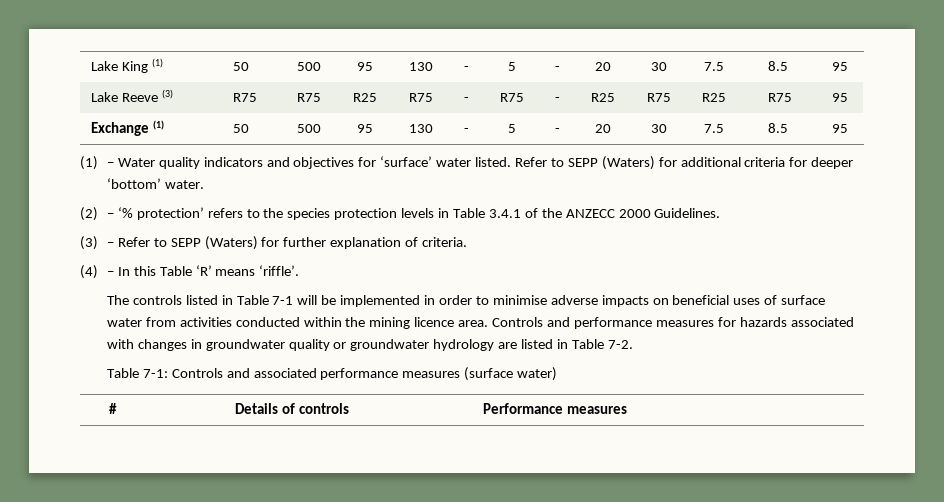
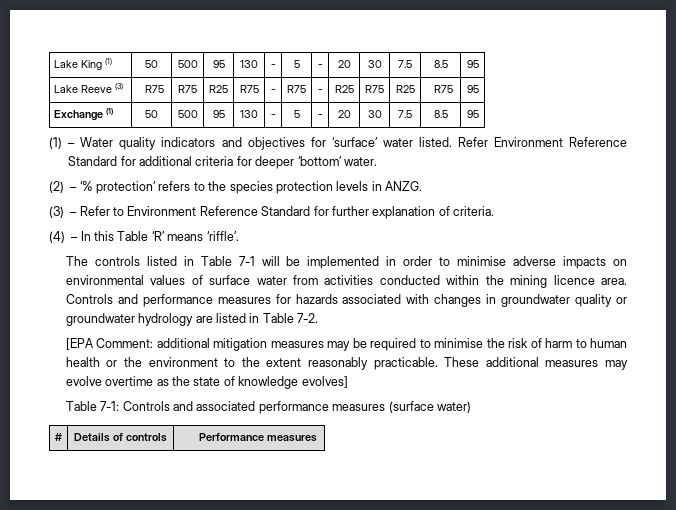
- Refer to SEPP (Waters) for additional criteria for deeper ‘bottom’ water.
+ Refer Environment Reference Standard for additional criteria for deeper ‘bottom’ water.
- (2) – ‘% protection’ refers to the species protection levels in Table 3.4.1 of the ANZECC 2000 Guidelines.
+ (2) – ‘% protection’ refers to the species protection levels in ANZG.
- (3) – Refer to SEPP (Waters) for further explanation of criteria.
+ (3) – Refer to Environment Reference Standard for further explanation of criteria.
- The controls listed in Table 7-1 will be implemented in order to minimise adverse impacts on beneficial uses of surface water from activities conducted within the mining licence area.
+ The controls listed in Table 7-1 will be implemented in order to minimise adverse impacts on environmental values of surface water from activities conducted within the mining licence area.
+ [EPA Comment: additional mitigation measures may be required to minimise the risk of harm to human health or the environment to the extent reasonably practicable. These additional measures may evolve overtime as the state of knowledge evolves]

